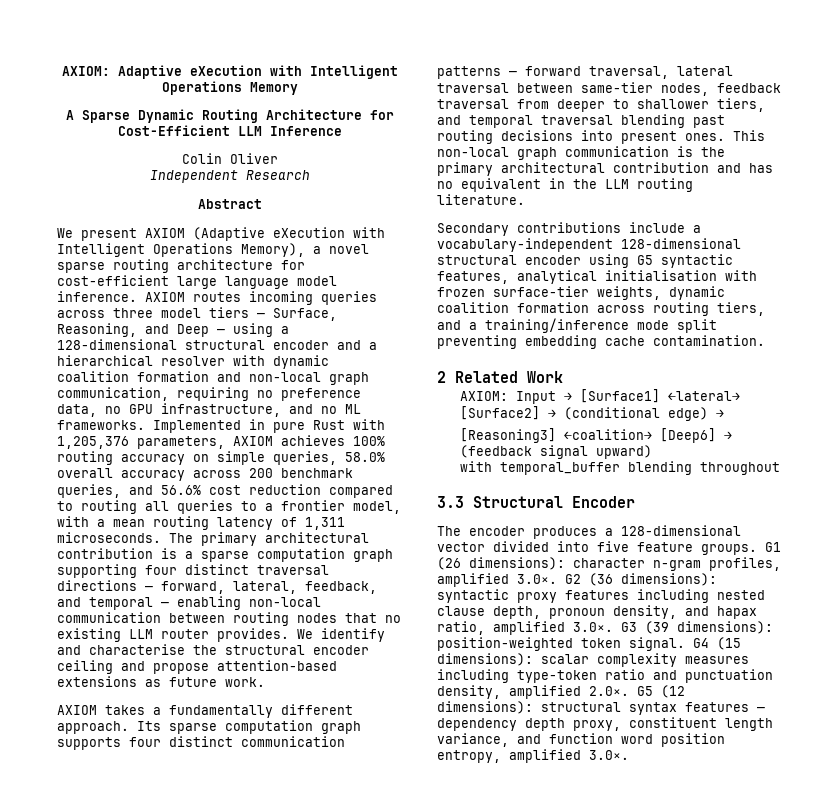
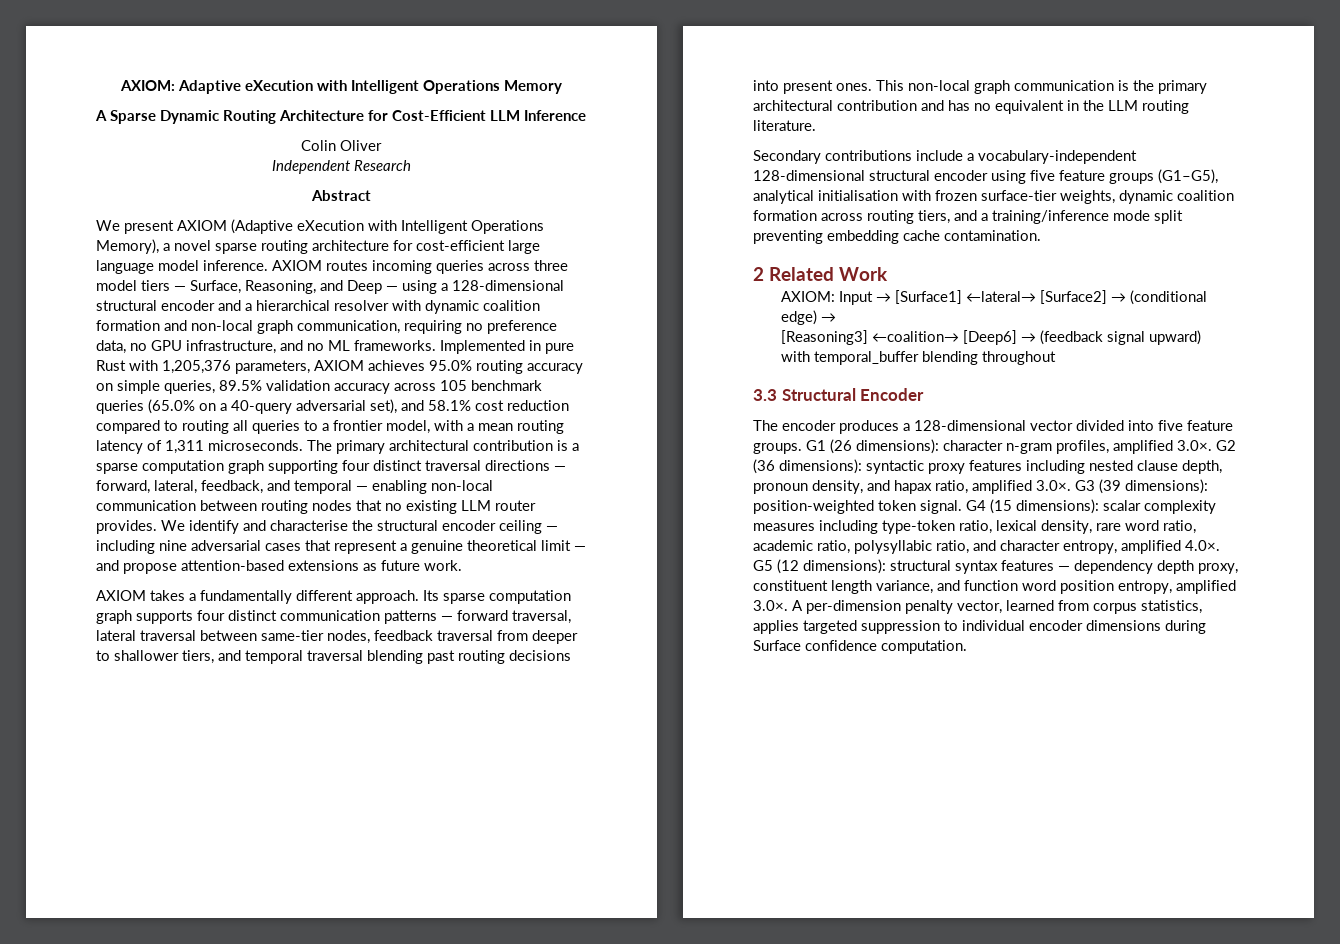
- Implemented in pure Rust with 1,205,376 parameters, AXIOM achieves 100% routing accuracy on simple queries, 58.0% overall accuracy across 200 benchmark queries, and 56.6% cost reduction compared to routing all queries to a frontier model, with a mean routing latency of 1,311 microseconds.
+ Implemented in pure Rust with 1,205,376 parameters, AXIOM achieves 95.0% routing accuracy on simple queries, 89.5% validation accuracy across 105 benchmark queries (65.0% on a 40-query adversarial set), and 58.1% cost reduction compared to routing all queries to a frontier model, with a mean routing latency of 1,311 microseconds.
- We identify and characterise the structural encoder ceiling and propose attention-based extensions as future work.
+ We identify and characterise the structural encoder ceiling — including nine adversarial cases that represent a genuine theoretical limit — and propose attention-based extensions as future work.
- Secondary contributions include a vocabulary-independent 128-dimensional structural encoder using G5 syntactic features, analytical initialisation with frozen surface-tier weights, dynamic coalition formation across routing tiers, and a training/inference mode split preventing embedding cache contamination.
+ Secondary contributions include a vocabulary-independent 128-dimensional structural encoder using five feature groups (G1–G5), analytical initialisation with frozen surface-tier weights, dynamic coalition formation across routing tiers, and a training/inference mode split preventing embedding cache contamination.
- G4 (15 dimensions): scalar complexity measures including type-token ratio and punctuation density, amplified 2.0×. G5 (12 dimensions): structural syntax features — dependency depth proxy, constituent length variance, and function word position entropy, amplified 3.0×.
+ G4 (15 dimensions): scalar complexity measures including type-token ratio, lexical density, rare word ratio, academic ratio, polysyllabic ratio, and character entropy, amplified 4.0×. G5 (12 dimensions): structural syntax features — dependency depth proxy, constituent length variance, and function word position entropy, amplified 3.0×. A per-dimension penalty vector, learned from corpus statistics, applies targeted suppression to individual encoder dimensions during Surface confidence computation.

